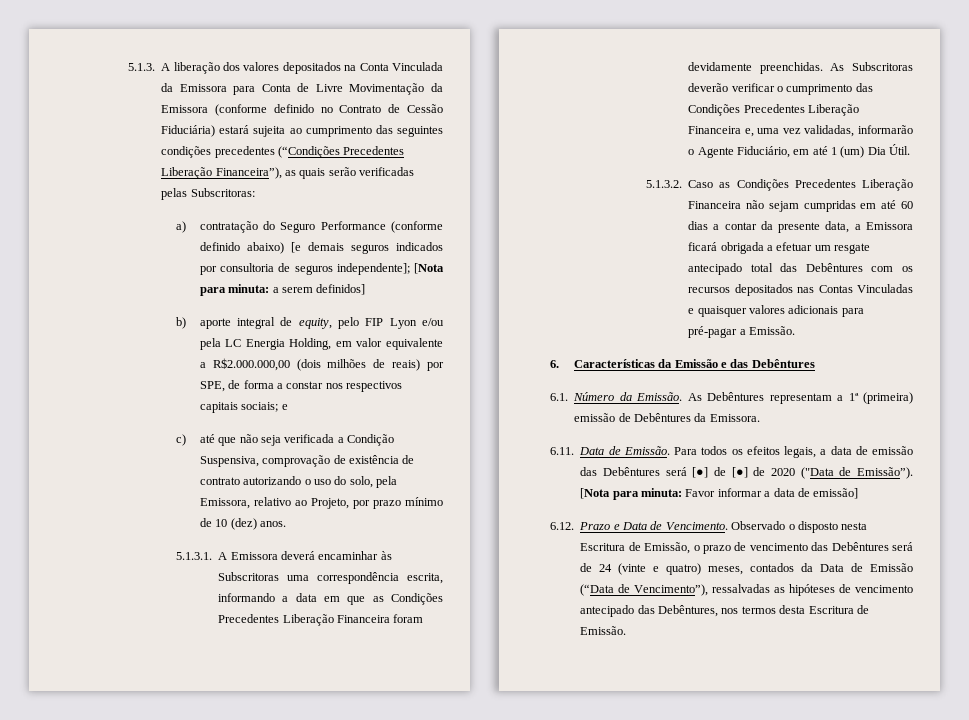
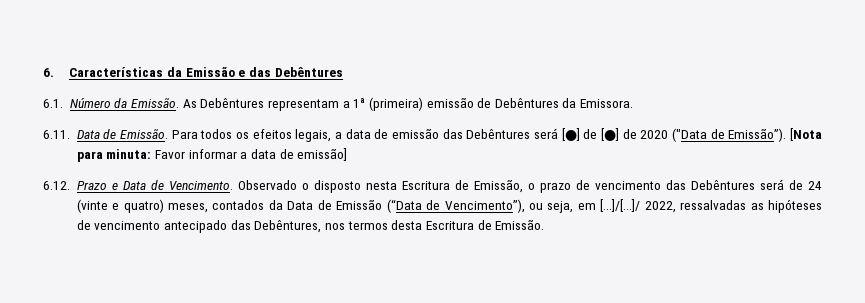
- 5.1.3. A liberação dos valores depositados na Conta Vinculada da Emissora para Conta de Livre Movimentação da Emissora (conforme definido no Contrato de Cessão Fiduciária) estará sujeita ao cumprimento das seguintes condições precedentes (“Condições Precedentes Liberação Financeira”), as quais serão verificadas pelas Subscritoras:
- a) contratação do Seguro Performance (conforme definido abaixo) [e demais seguros indicados por consultoria de seguros independente]; [Nota para minuta: a serem definidos]
- b) aporte integral de equity, pelo FIP Lyon e/ou pela LC Energia Holding, em valor equivalente a R$2.000.000,00 (dois milhões de reais) por SPE, de forma a constar nos respectivos capitais sociais; e
- c) até que não seja verificada a Condição Suspensiva, comprovação de existência de contrato autorizando o uso do solo, pela Emissora, relativo ao Projeto, por prazo mínimo de 10 (dez) anos.
- 5.1.3.1. A Emissora deverá encaminhar às Subscritoras uma correspondência escrita, informando a data em que as Condições Precedentes Liberação Financeira foram devidamente preenchidas. As Subscritoras deverão verificar o cumprimento das Condições Precedentes Liberação Financeira e, uma vez validadas, informarão o Agente Fiduciário, em até 1 (um) Dia Útil.
- 5.1.3.2. Caso as Condições Precedentes Liberação Financeira não sejam cumpridas em até 60 dias a contar da presente data, a Emissora ficará obrigada a efetuar um resgate antecipado total das Debêntures com os recursos depositados nas Contas Vinculadas e quaisquer valores adicionais para pré-pagar a Emissão.
- Observado o disposto nesta Escritura de Emissão, o prazo de vencimento das Debêntures será de 24 (vinte e quatro) meses, contados da Data de Emissão (“Data de Vencimento”), ressalvadas as hipóteses de vencimento antecipado das Debêntures, nos termos desta Escritura de Emissão.
+ Observado o disposto nesta Escritura de Emissão, o prazo de vencimento das Debêntures será de 24 (vinte e quatro) meses, contados da Data de Emissão (“Data de Vencimento”), ou seja, em [...]/[...]/ 2022, ressalvadas as hipóteses de vencimento antecipado das Debêntures, nos termos desta Escritura de Emissão.

